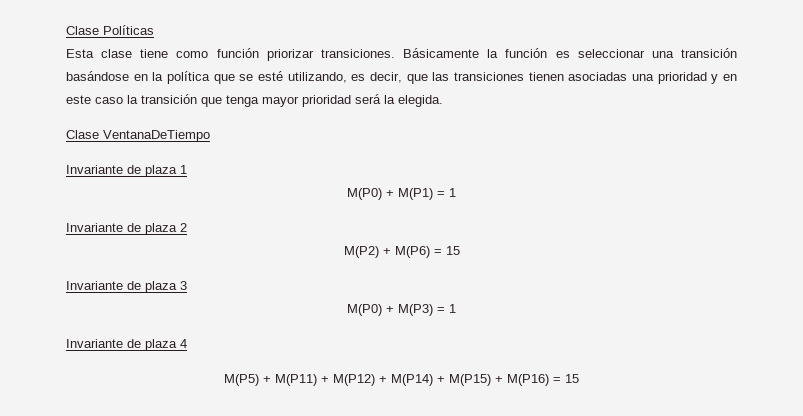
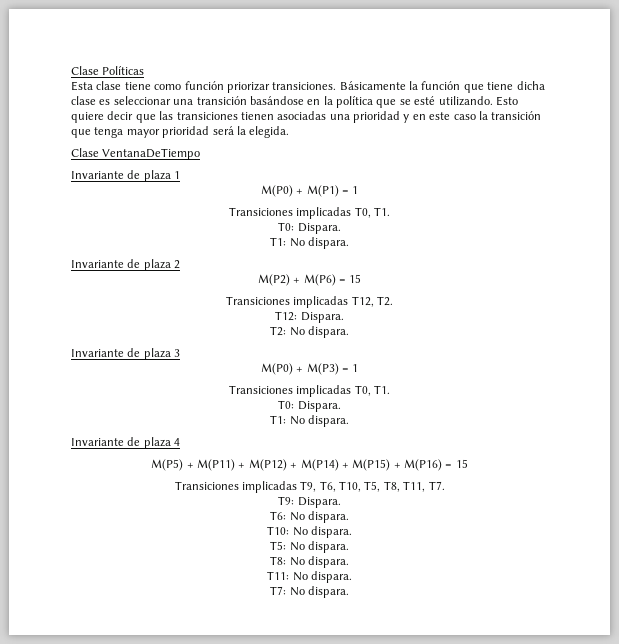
- Básicamente la función es seleccionar una transición basándose en la política que se esté utilizando, es decir, que las transiciones tienen asociadas una prioridad y en este caso la transición que tenga mayor prioridad será la elegida.
+ Básicamente la función que tiene dicha clase es seleccionar una transición basándose en la política que se esté utilizando. Esto quiere decir que las transiciones tienen asociadas una prioridad y en este caso la transición que tenga mayor prioridad será la elegida.
  M(P0) + M(P1) = 1
+ Transiciones implicadas T0, T1.
+ T0: Dispara.
+ T1: No dispara.
+ Transiciones implicadas T12, T2.
+ T12: Dispara.
+ T2: No dispara.
  M(P0) + M(P3) = 1
+ Transiciones implicadas T0, T1.
+ T0: Dispara.
+ T1: No dispara.
+ Transiciones implicadas T9, T6, T10, T5, T8, T11, T7.
+ T9: Dispara.
+ T6: No dispara.
+ T10: No dispara.
+ T5: No dispara.
+ T8: No dispara.
+ T11: No dispara.
+ T7: No dispara.

